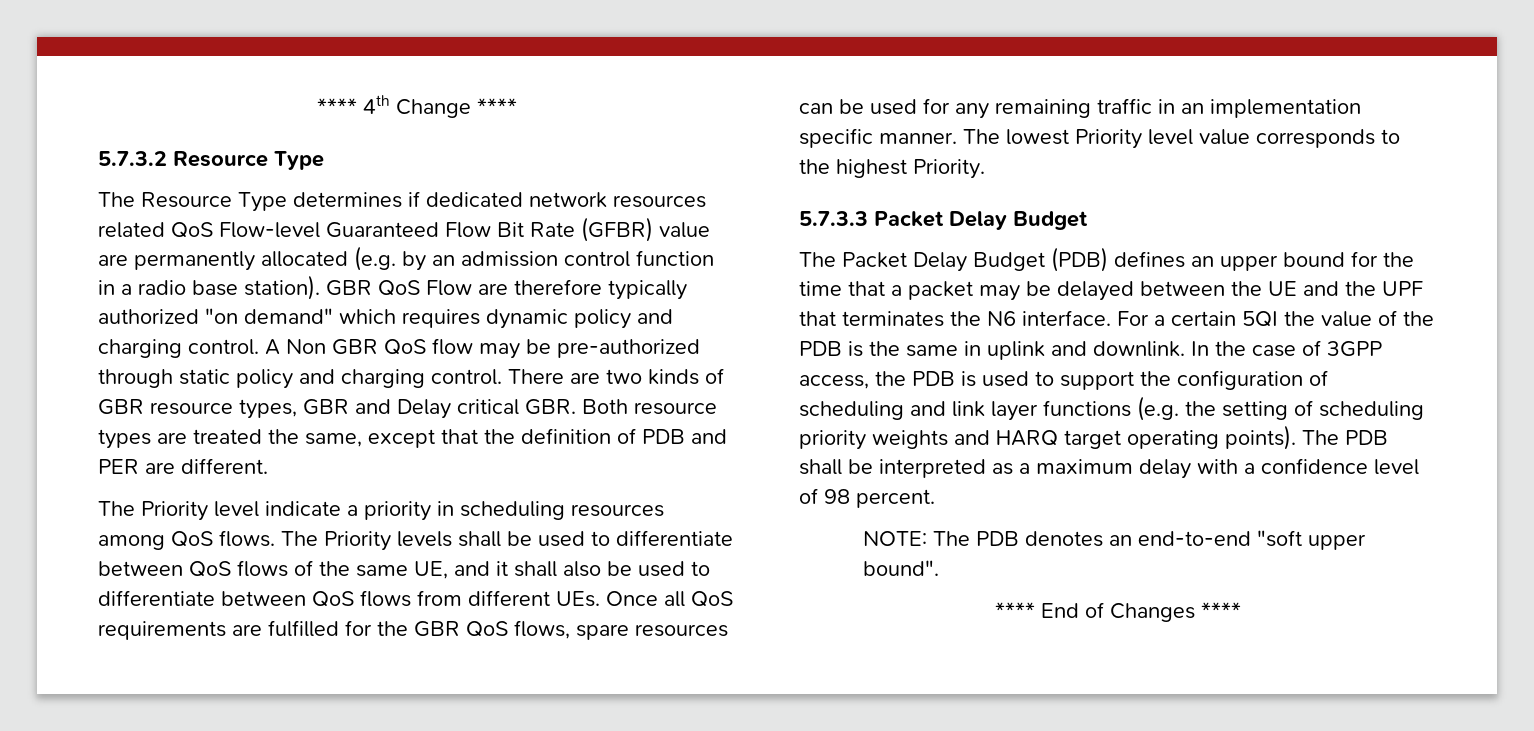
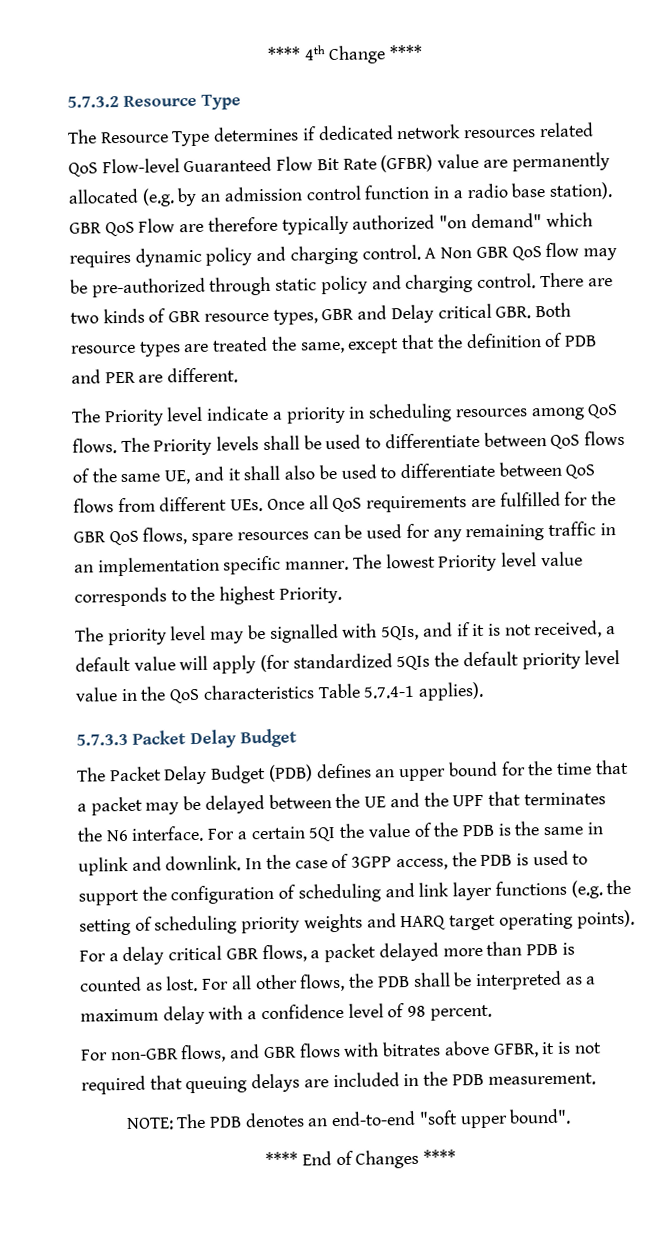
+ The priority level may be signalled with 5QIs, and if it is not received, a default value will apply (for standardized 5QIs the default priority level value in the QoS characteristics Table 5.7.4-1 applies).
- The PDB shall be interpreted as a maximum delay with a confidence level of 98 percent.
+ For a delay critical GBR flows, a packet delayed more than PDB is counted as lost. For all other flows, the PDB shall be interpreted as a maximum delay with a confidence level of 98 percent.
+ For non-GBR flows, and GBR flows with bitrates above GFBR, it is not required that queuing delays are included in the PDB measurement.

